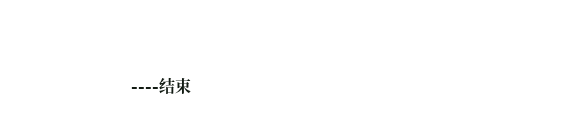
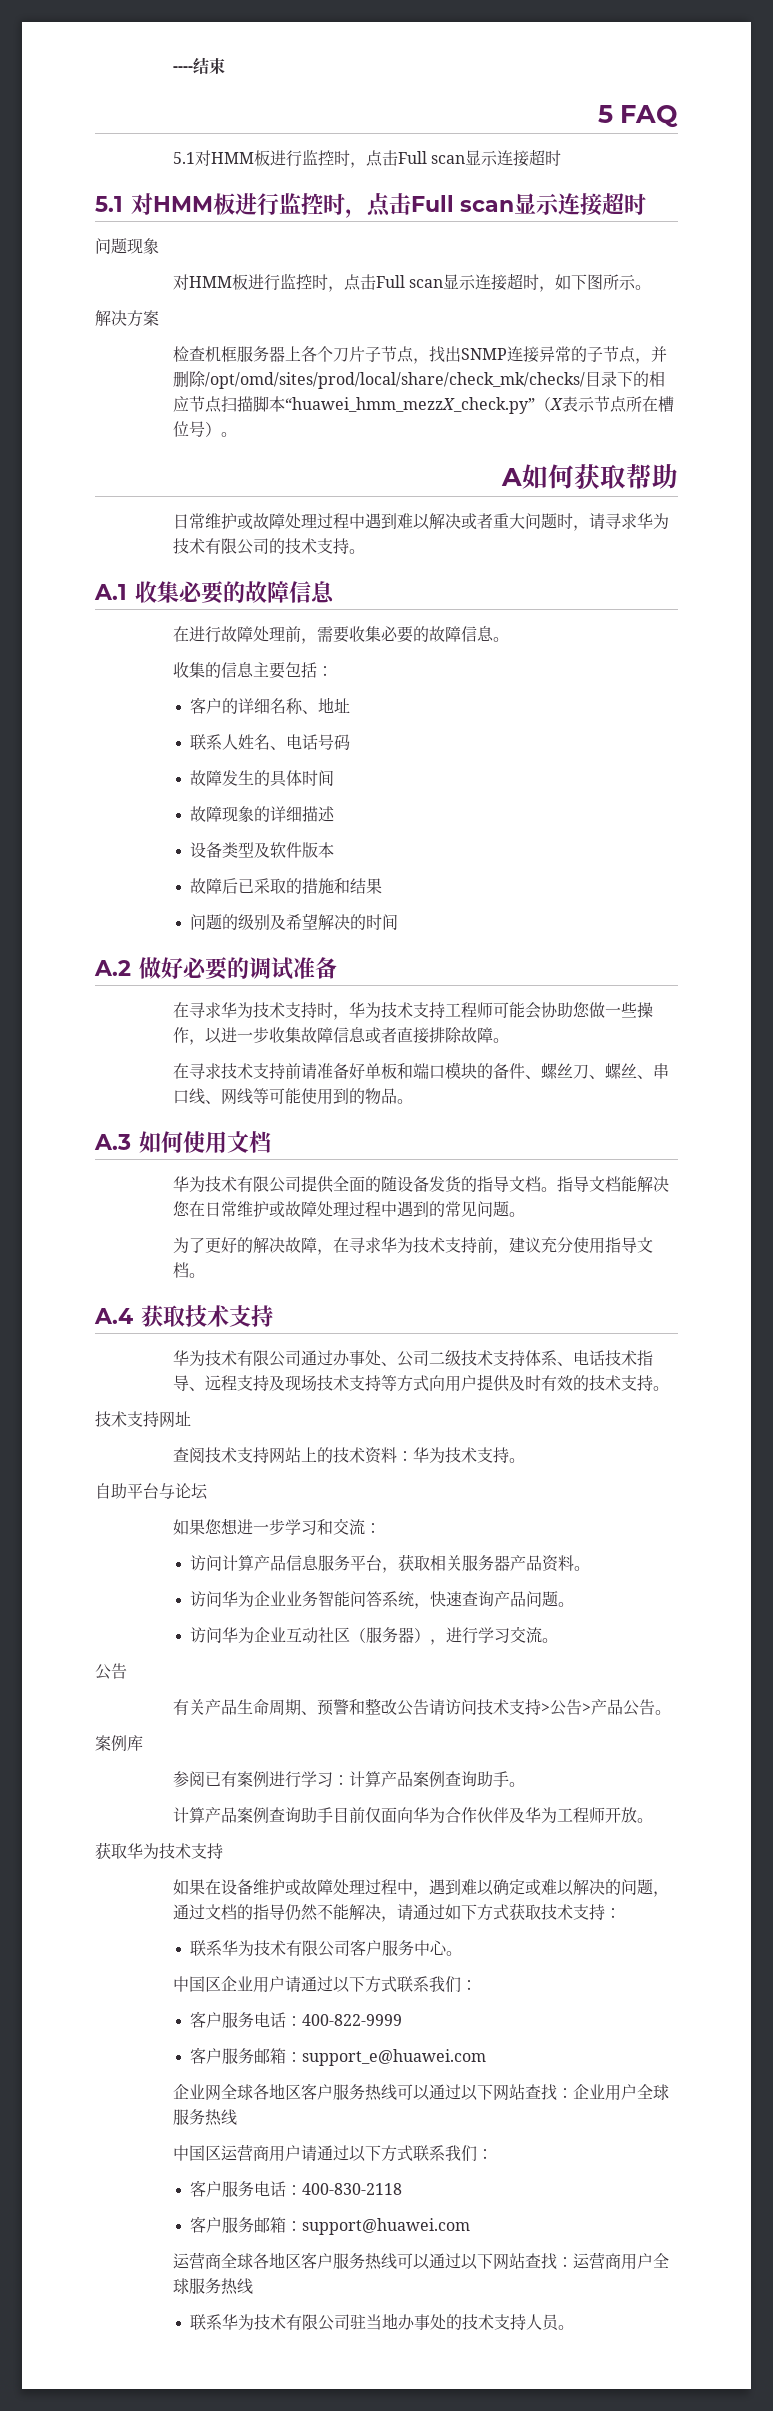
+ 5 FAQ
+ 5.1对HMM板进行监控时，点击Full scan显示连接超时
+ 5.1对HMM板进行监控时，点击Full scan显示连接超时
+ 问题现象
+ 对HMM板进行监控时，点击Full scan显示连接超时，如下图所示。
+ 解决方案
+ 检查机框服务器上各个刀片子节点，找出SNMP连接异常的子节点，并删除/opt/omd/sites/prod/local/share/check_mk/checks/目录下的相应节点扫描脚本“huawei_hmm_mezzX_check.py”（X表示节点所在槽位号）。
+ A如何获取帮助
+ 日常维护或故障处理过程中遇到难以解决或者重大问题时，请寻求华为技术有限公司的技术支持。
+ A.1收集必要的故障信息
+ 在进行故障处理前，需要收集必要的故障信息。
+ 收集的信息主要包括：
+ 客户的详细名称、地址
+ 联系人姓名、电话号码
+ 故障发生的具体时间
+ 故障现象的详细描述
+ 设备类型及软件版本
+ 故障后已采取的措施和结果
+ 问题的级别及希望解决的时间
+ A.2做好必要的调试准备
+ 在寻求华为技术支持时，华为技术支持工程师可能会协助您做一些操作，以进一步收集故障信息或者直接排除故障。
+ 在寻求技术支持前请准备好单板和端口模块的备件、螺丝刀、螺丝、串口线、网线等可能使用到的物品。
+ A.3如何使用文档
+ 华为技术有限公司提供全面的随设备发货的指导文档。指导文档能解决您在日常维护或故障处理过程中遇到的常见问题。
+ 为了更好的解决故障，在寻求华为技术支持前，建议充分使用指导文档。
+ A.4获取技术支持
+ 华为技术有限公司通过办事处、公司二级技术支持体系、电话技术指导、远程支持及现场技术支持等方式向用户提供及时有效的技术支持。
+ 技术支持网址
+ 查阅技术支持网站上的技术资料：华为技术支持。
+ 自助平台与论坛
+ 如果您想进一步学习和交流：
+ 访问计算产品信息服务平台，获取相关服务器产品资料。
+ 访问华为企业业务智能问答系统，快速查询产品问题。
+ 访问华为企业互动社区（服务器），进行学习交流。
+ 公告
+ 有关产品生命周期、预警和整改公告请访问技术支持>公告>产品公告。
+ 案例库
+ 参阅已有案例进行学习：计算产品案例查询助手。
+ 计算产品案例查询助手目前仅面向华为合作伙伴及华为工程师开放。
+ 获取华为技术支持
+ 如果在设备维护或故障处理过程中，遇到难以确定或难以解决的问题，通过文档的指导仍然不能解决，请通过如下方式获取技术支持：
+ 联系华为技术有限公司客户服务中心。
+ 中国区企业用户请通过以下方式联系我们：
+ 客户服务电话：400-822-9999
+ 客户服务邮箱：support_e@huawei.com
+ 企业网全球各地区客户服务热线可以通过以下网站查找：企业用户全球服务热线
+ 中国区运营商用户请通过以下方式联系我们：
+ 客户服务电话：400-830-2118
+ 客户服务邮箱：support@huawei.com
+ 运营商全球各地区客户服务热线可以通过以下网站查找：运营商用户全球服务热线
+ 联系华为技术有限公司驻当地办事处的技术支持人员。

